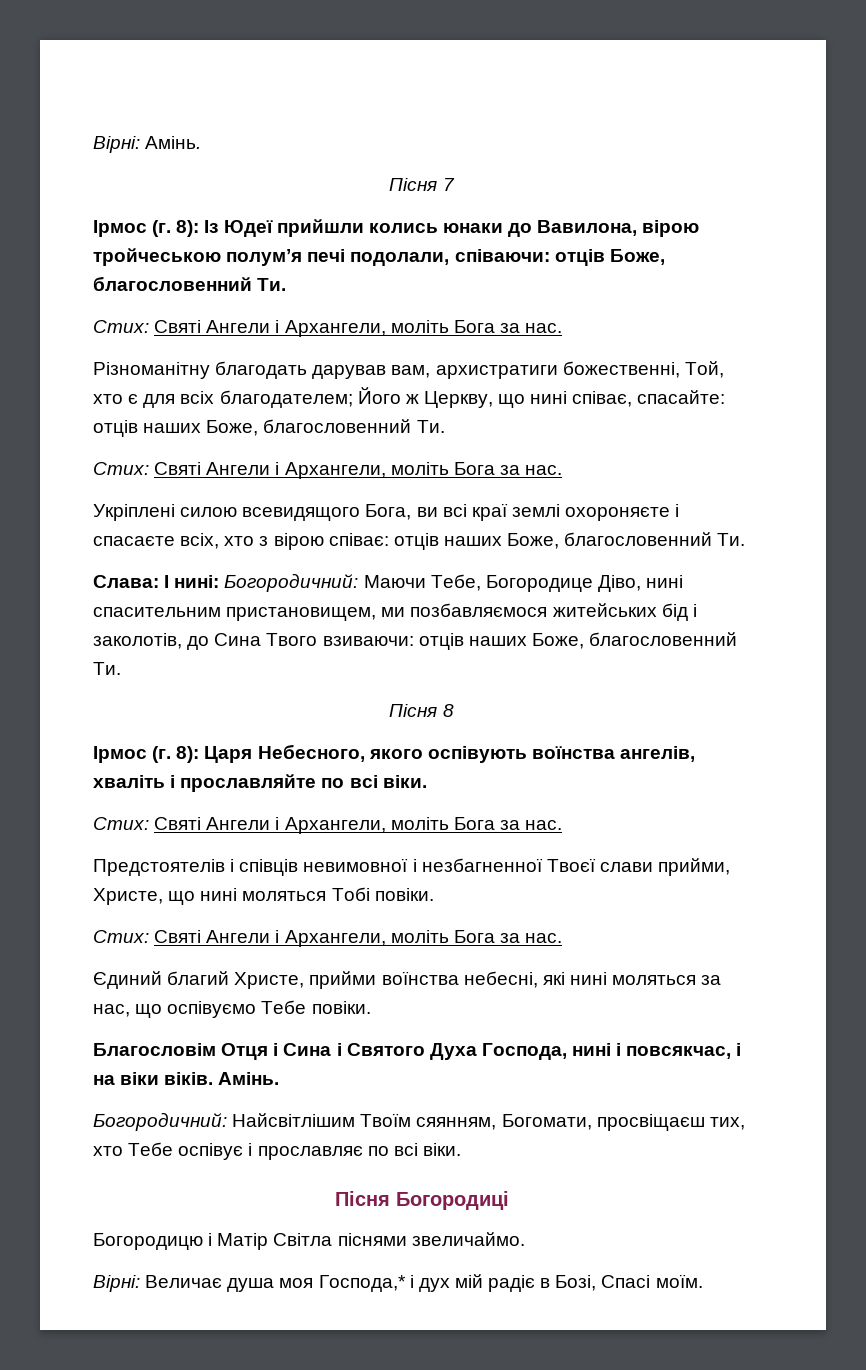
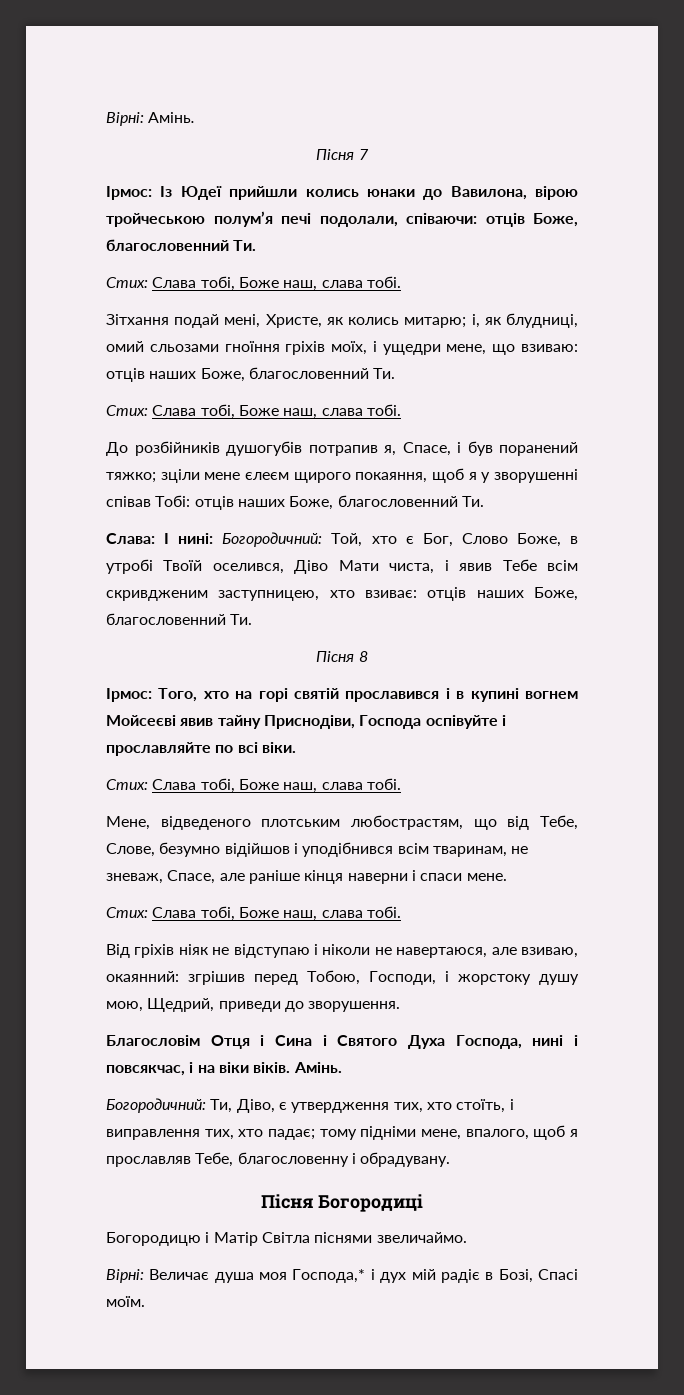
- Ірмос (г. 8): Із Юдеї прийшли колись юнаки до Вавилона, вірою тройчеською полум’я печі подолали, співаючи: отців Боже, благословенний Ти.
- Стих: Святі Ангели і Архангели, моліть Бога за нас.
- Різноманітну благодать дарував вам, архистратиги божественні, Той, хто є для всіх благодателем; Його ж Церкву, що нині співає, спасайте: отців наших Боже, благословенний Ти.
- Стих: Святі Ангели і Архангели, моліть Бога за нас.
- Укріплені силою всевидящого Бога, ви всі краї землі охороняєте і спасаєте всіх, хто з вірою співає: отців наших Боже, благословенний Ти.
+ Ірмос: Із Юдеї прийшли колись юнаки до Вавилона, вірою тройчеською полум’я печі подолали, співаючи: отців Боже, благословенний Ти.
+ Стих: Слава тобі, Боже наш, слава тобі.
+ Зітхання подай мені, Христе, як колись митарю; і, як блудниці, омий сльозами гноїння гріхів моїх, і ущедри мене, що взиваю: отців наших Боже, благословенний Ти.
+ Стих: Слава тобі, Боже наш, слава тобі.
+ До розбійників душогубів потрапив я, Спасе, і був поранений тяжко; зціли мене єлеєм щирого покаяння, щоб я у зворушенні співав Тобі: отців наших Боже, благословенний Ти.
- Слава: І нині: Богородичний: Маючи Тебе, Богородице Діво, нині спасительним пристановищем, ми позбавляємося житейських бід і заколотів, до Сина Твого взиваючи: отців наших Боже, благословенний Ти.
+ Слава: І нині: Богородичний: Той, хто є Бог, Слово Боже, в утробі Твоїй оселився, Діво Мати чиста, і явив Тебе всім скривдженим заступницею, хто взиває: отців наших Боже, благословенний Ти.
- Ірмос (г. 8): Царя Небесного, якого оспівують воїнства ангелів, хваліть і прославляйте по всі віки.
- Стих: Святі Ангели і Архангели, моліть Бога за нас.
- Предстоятелів і співців невимовної і незбагненної Твоєї слави прийми, Христе, що нині моляться Тобі повіки.
- Стих: Святі Ангели і Архангели, моліть Бога за нас.
- Єдиний благий Христе, прийми воїнства небесні, які нині моляться за нас, що оспівуємо Тебе повіки.
+ Ірмос: Того, хто на горі святій прославився і в купині вогнем Мойсеєві явив тайну Приснодіви, Господа оспівуйте і прославляйте по всі віки.
+ Стих: Слава тобі, Боже наш, слава тобі.
+ Мене, відведеного плотським любострастям, що від Тебе, Слове, безумно відійшов і уподібнився всім тваринам, не зневаж, Спасе, але раніше кінця наверни і спаси мене.
+ Стих: Слава тобі, Боже наш, слава тобі.
+ Від гріхів ніяк не відступаю і ніколи не навертаюся, але взиваю, окаянний: згрішив перед Тобою, Господи, і жорстоку душу мою, Щедрий, приведи до зворушення.
- Богородичний: Найсвітлішим Твоїм сяянням, Богомати, просвіщаєш тих, хто Тебе оспівує і прославляє по всі віки.
+ Богородичний: Ти, Діво, є утвердження тих, хто стоїть, і виправлення тих, хто падає; тому підніми мене, впалого, щоб я прославляв Тебе, благословенну і обрадувану.

